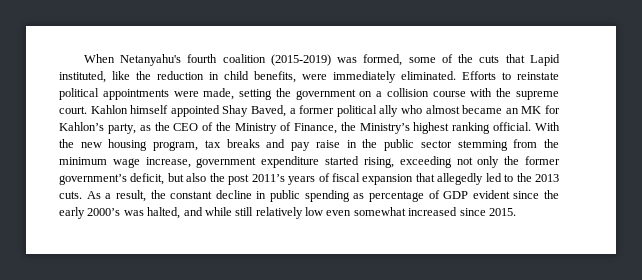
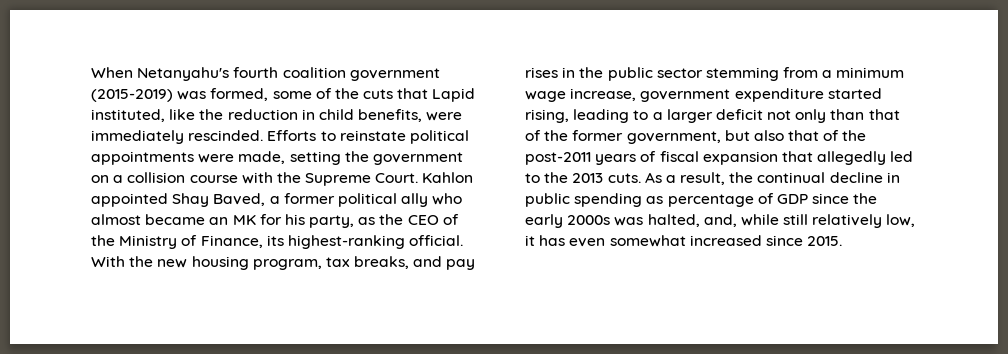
- When Netanyahu's fourth coalition (2015-2019) was formed, some of the cuts that Lapid instituted, like the reduction in child benefits, were immediately eliminated.
+ When Netanyahu's fourth coalition government (2015-2019) was formed, some of the cuts that Lapid instituted, like the reduction in child benefits, were immediately rescinded.
- Efforts to reinstate political appointments were made, setting the government on a collision course with the supreme court. Kahlon himself appointed Shay Baved, a former political ally who almost became an MK for Kahlon’s party, as the CEO of the Ministry of Finance, the Ministry’s highest ranking official.
+ Efforts to reinstate political appointments were made, setting the government on a collision course with the Supreme Court. Kahlon appointed Shay Baved, a former political ally who almost became an MK for his party, as the CEO of the Ministry of Finance, its highest-ranking official.
- With the new housing program, tax breaks and pay raise in the public sector stemming from the minimum wage increase, government expenditure started rising, exceeding not only the former government’s deficit, but also the post 2011’s years of fiscal expansion that allegedly led to the 2013 cuts.
+ With the new housing program, tax breaks, and pay rises in the public sector stemming from a minimum wage increase, government expenditure started rising, leading to a larger deficit not only than that of the former government, but also that of the post-2011 years of fiscal expansion that allegedly led to the 2013 cuts.
- As a result, the constant decline in public spending as percentage of GDP evident since the early 2000’s was halted, and while still relatively low even somewhat increased since 2015.
+ As a result, the continual decline in public spending as percentage of GDP since the early 2000s was halted, and, while still relatively low, it has even somewhat increased since 2015.

